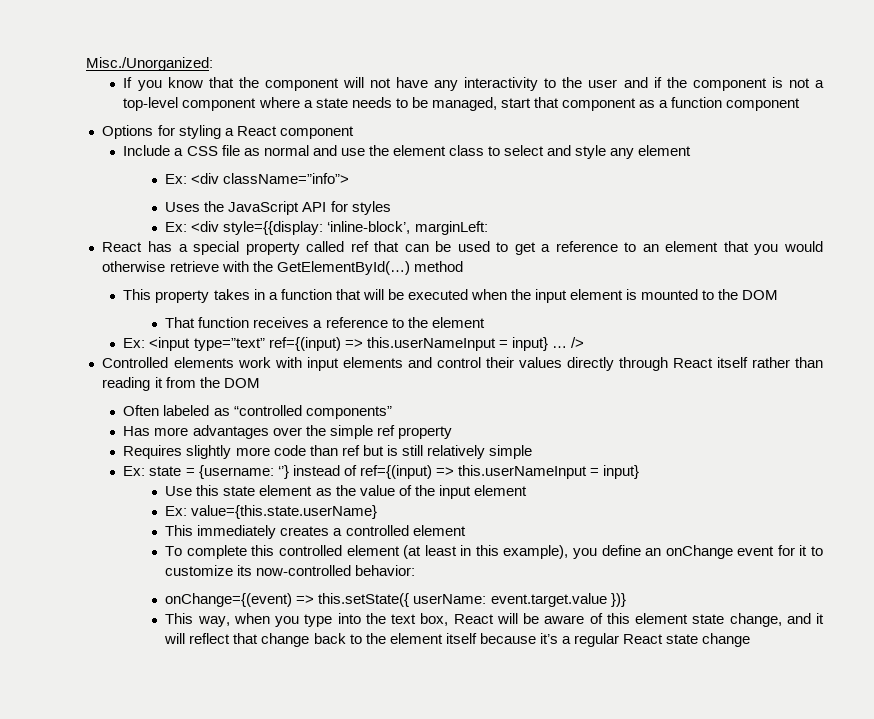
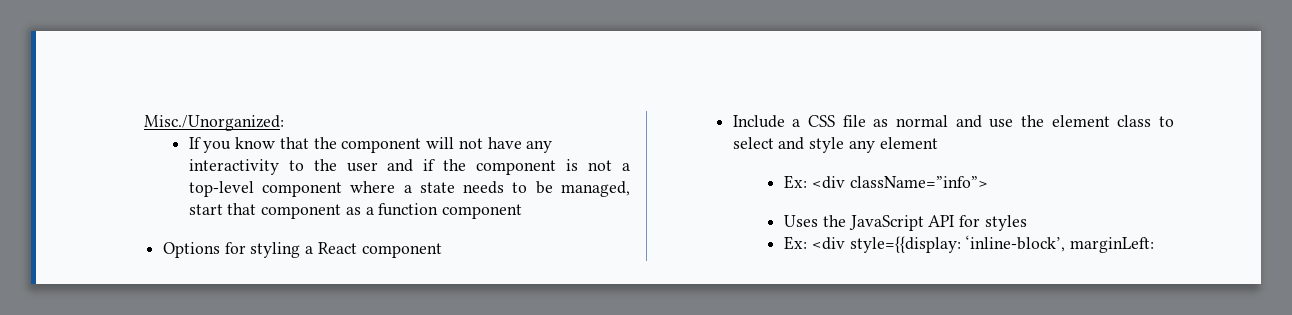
- React has a special property called ref that can be used to get a reference to an element that you would otherwise retrieve with the GetElementById(…) method
- This property takes in a function that will be executed when the input element is mounted to the DOM
- That function receives a reference to the element
- Ex: <input type=”text” ref={(input) => this.userNameInput = input} … />
- Controlled elements work with input elements and control their values directly through React itself rather than reading it from the DOM
- Often labeled as “controlled components”
- Has more advantages over the simple ref property
- Requires slightly more code than ref but is still relatively simple
- Ex: state = {username: ‘’} instead of ref={(input) => this.userNameInput = input}
- Use this state element as the value of the input element
- Ex: value={this.state.userName}
- This immediately creates a controlled element
- To complete this controlled element (at least in this example), you define an onChange event for it to customize its now-controlled behavior:
- onChange={(event) => this.setState({ userName: event.target.value })}
- This way, when you type into the text box, React will be aware of this element state change, and it will reflect that change back to the element itself because it’s a regular React state change

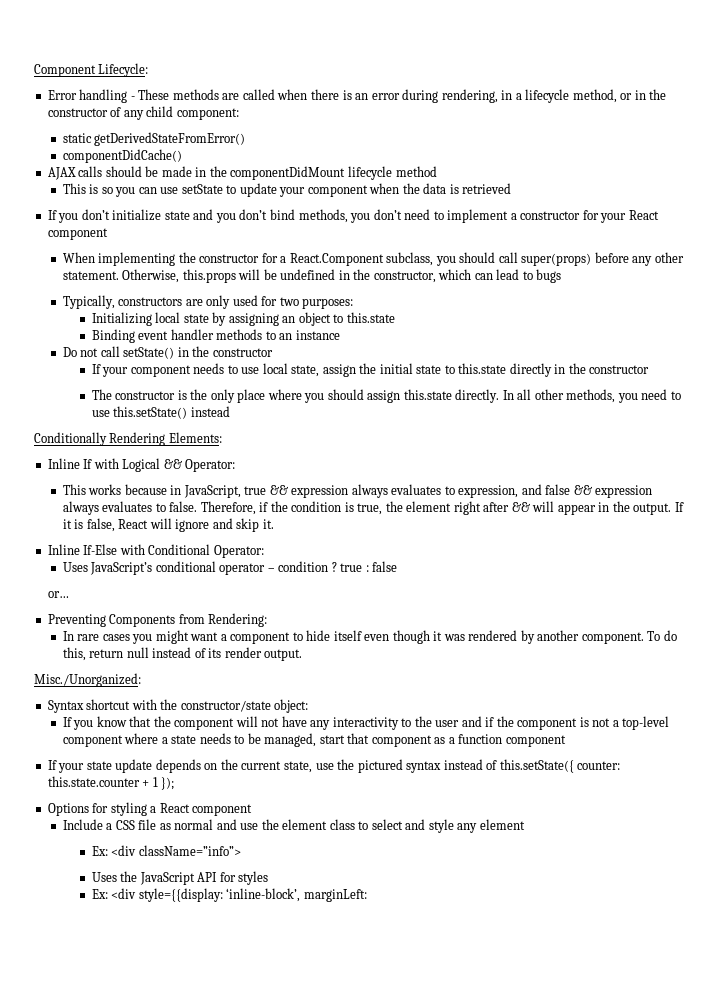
+ Component Lifecycle:
+ Error handling - These methods are called when there is an error during rendering, in a lifecycle method, or in the constructor of any child component:
+ static getDerivedStateFromError()
+ componentDidCache()
+ AJAX calls should be made in the componentDidMount lifecycle method
+ This is so you can use setState to update your component when the data is retrieved
+ If you don’t initialize state and you don’t bind methods, you don’t need to implement a constructor for your React component
+ When implementing the constructor for a React.Component subclass, you should call super(props) before any other statement. Otherwise, this.props will be undefined in the constructor, which can lead to bugs
+ Typically, constructors are only used for two purposes:
+ Initializing local state by assigning an object to this.state
+ Binding event handler methods to an instance
+ Do not call setState() in the constructor
+ If your component needs to use local state, assign the initial state to this.state directly in the constructor
+ The constructor is the only place where you should assign this.state directly. In all other methods, you need to use this.setState() instead
+ Conditionally Rendering Elements:
+ Inline If with Logical && Operator:
+ This works because in JavaScript, true && expression always evaluates to expression, and false && expression always evaluates to false. Therefore, if the condition is true, the element right after && will appear in the output. If it is false, React will ignore and skip it.
+ Inline If-Else with Conditional Operator:
+ Uses JavaScript’s conditional operator – condition ? true : false
+ or…
+ Preventing Components from Rendering:
+ In rare cases you might want a component to hide itself even though it was rendered by another component. To do this, return null instead of its render output.
  Misc./Unorganized:
+ Syntax shortcut with the constructor/state object:
+ If your state update depends on the current state, use the pictured syntax instead of this.setState({ counter: this.state.counter + 1 });

